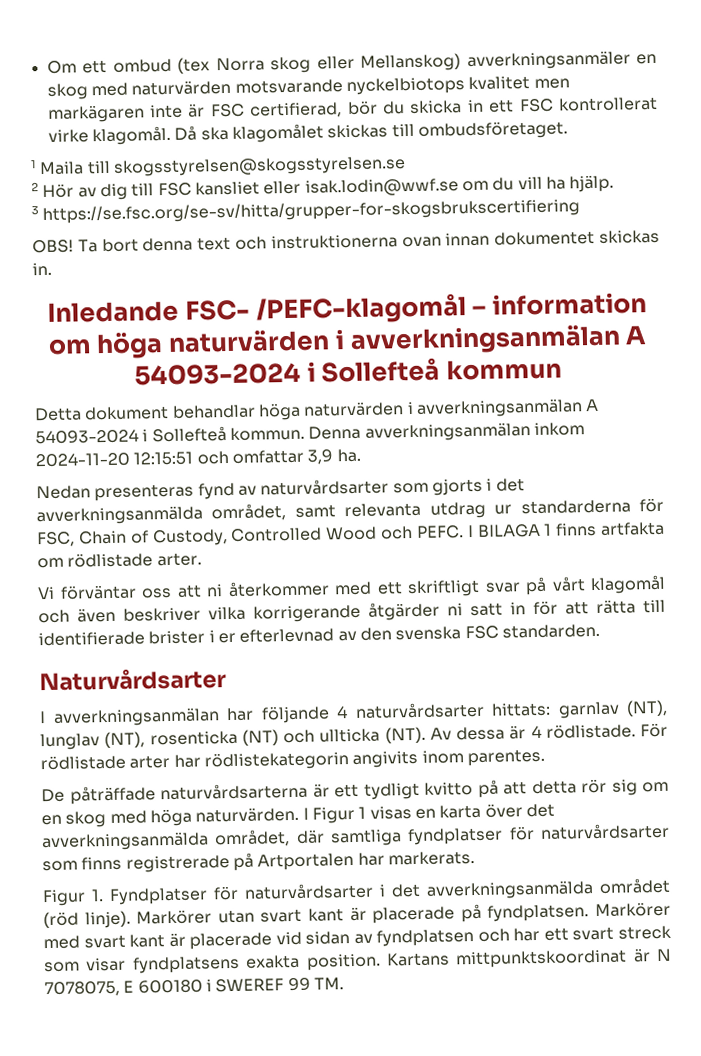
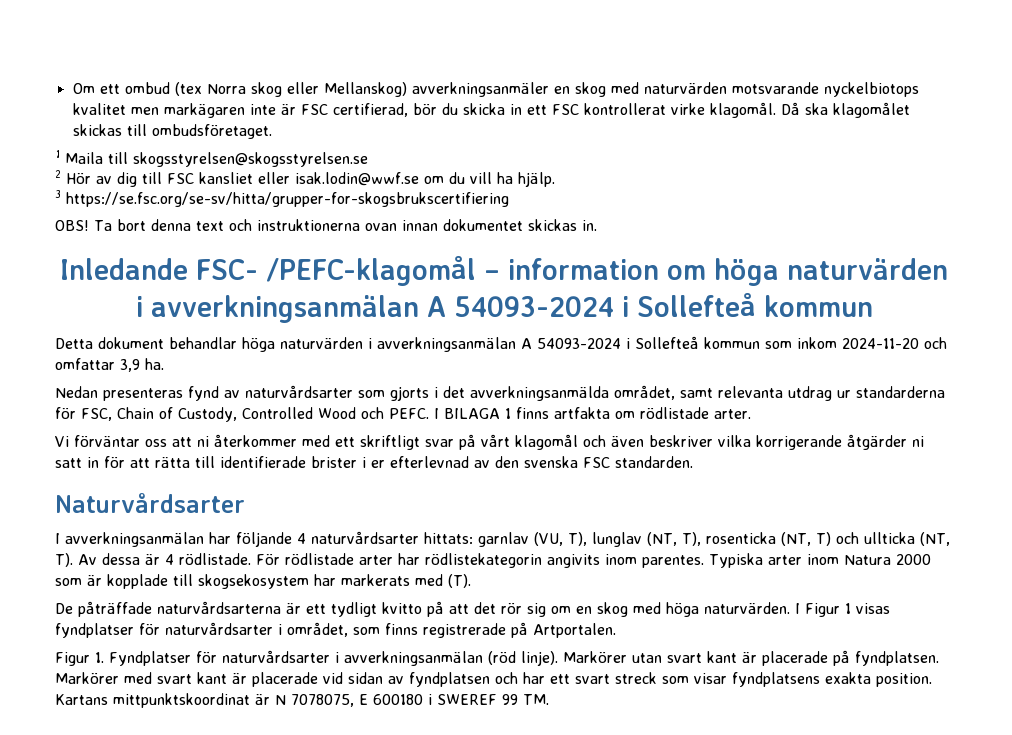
- Detta dokument behandlar höga naturvärden i avverkningsanmälan A 54093-2024 i Sollefteå kommun. Denna avverkningsanmälan inkom 2024-11-20 12:15:51 och omfattar 3,9 ha.
+ Detta dokument behandlar höga naturvärden i avverkningsanmälan A 54093-2024 i Sollefteå kommun som inkom 2024-11-20 och omfattar 3,9 ha.
- I avverkningsanmälan har följande 4 naturvårdsarter hittats: garnlav (NT), lunglav (NT), rosenticka (NT) och ullticka (NT). Av dessa är 4 rödlistade.
+ I avverkningsanmälan har följande 4 naturvårdsarter hittats: garnlav (VU, T), lunglav (NT, T), rosenticka (NT, T) och ullticka (NT, T). Av dessa är 4 rödlistade.
+ Typiska arter inom Natura 2000 som är kopplade till skogsekosystem har markerats med (T).
- De påträffade naturvårdsarterna är ett tydligt kvitto på att detta rör sig om en skog med höga naturvärden.
+ De påträffade naturvårdsarterna är ett tydligt kvitto på att det rör sig om en skog med höga naturvärden.
- I Figur 1 visas en karta över det avverkningsanmälda området, där samtliga fyndplatser för naturvårdsarter som finns registrerade på Artportalen har markerats.
+ I Figur 1 visas fyndplatser för naturvårdsarter i området, som finns registrerade på Artportalen.
- Figur 1. Fyndplatser för naturvårdsarter i det avverkningsanmälda området (röd linje).
+ Figur 1. Fyndplatser för naturvårdsarter i avverkningsanmälan (röd linje).

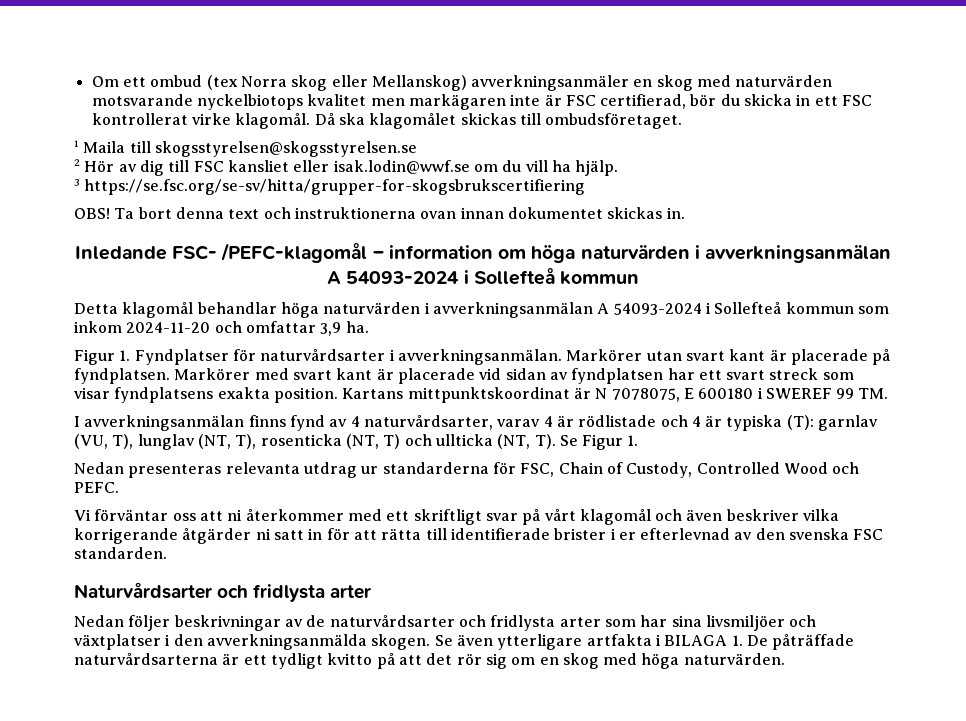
- Detta dokument behandlar höga naturvärden i avverkningsanmälan A 54093-2024 i Sollefteå kommun som inkom 2024-11-20 och omfattar 3,9 ha.
+ Detta klagomål behandlar höga naturvärden i avverkningsanmälan A 54093-2024 i Sollefteå kommun som inkom 2024-11-20 och omfattar 3,9 ha.
- Nedan presenteras fynd av naturvårdsarter som gjorts i det avverkningsanmälda området, samt relevanta utdrag ur standarderna för FSC, Chain of Custody, Controlled Wood och PEFC. I BILAGA 1 finns artfakta om rödlistade arter.
+ Figur 1. Fyndplatser för naturvårdsarter i avverkningsanmälan. Markörer utan svart kant är placerade på fyndplatsen. Markörer med svart kant är placerade vid sidan av fyndplatsen har ett svart streck som visar fyndplatsens exakta position. Kartans mittpunktskoordinat är N 7078075, E 600180 i SWEREF 99 TM.
+ I avverkningsanmälan finns fynd av 4 naturvårdsarter, varav 4 är rödlistade och 4 är typiska (T): garnlav (VU, T), lunglav (NT, T), rosenticka (NT, T) och ullticka (NT, T). Se Figur 1.
+ Nedan presenteras relevanta utdrag ur standarderna för FSC, Chain of Custody, Controlled Wood och PEFC.
- Naturvårdsarter
- I avverkningsanmälan har följande 4 naturvårdsarter hittats: garnlav (VU, T), lunglav (NT, T), rosenticka (NT, T) och ullticka (NT, T). Av dessa är 4 rödlistade. För rödlistade arter har rödlistekategorin angivits inom parentes. Typiska arter inom Natura 2000 som är kopplade till skogsekosystem har markerats med (T).
- De påträffade naturvårdsarterna är ett tydligt kvitto på att det rör sig om en skog med höga naturvärden. I Figur 1 visas fyndplatser för naturvårdsarter i området, som finns registrerade på Artportalen.
- Figur 1. Fyndplatser för naturvårdsarter i avverkningsanmälan (röd linje). Markörer utan svart kant är placerade på fyndplatsen. Markörer med svart kant är placerade vid sidan av fyndplatsen och har ett svart streck som visar fyndplatsens exakta position. Kartans mittpunktskoordinat är N 7078075, E 600180 i SWEREF 99 TM.
+ Naturvårdsarter och fridlysta arter
+ Nedan följer beskrivningar av de naturvårdsarter och fridlysta arter som har sina livsmiljöer och växtplatser i den avverkningsanmälda skogen. Se även ytterligare artfakta i BILAGA 1. De påträffade naturvårdsarterna är ett tydligt kvitto på att det rör sig om en skog med höga naturvärden.

